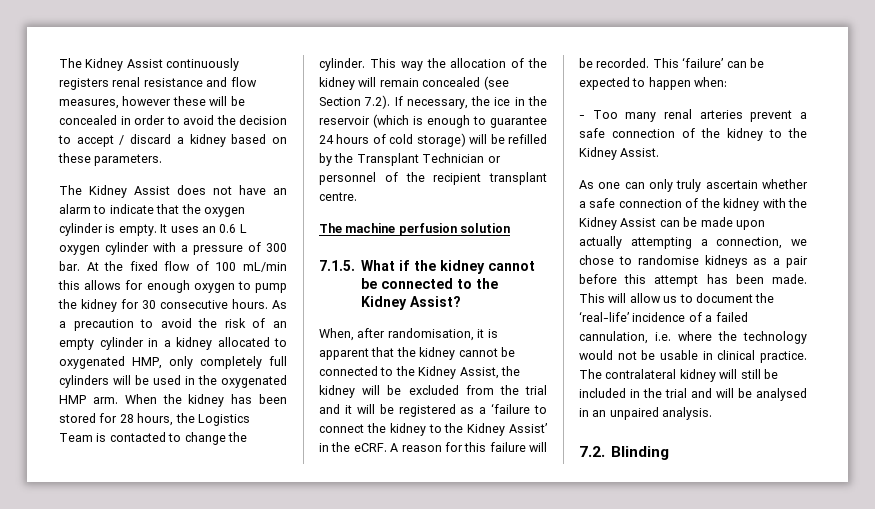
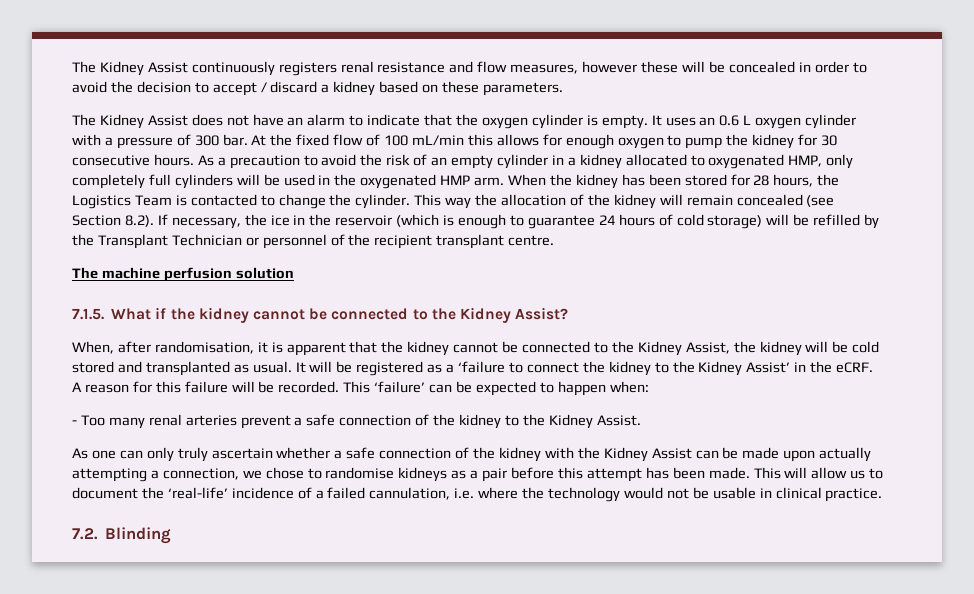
- This way the allocation of the kidney will remain concealed (see Section 7.2). If necessary, the ice in the reservoir (which is enough to guarantee 24 hours of cold storage) will be refilled by the Transplant Technician or personnel of the recipient transplant centre.
+ This way the allocation of the kidney will remain concealed (see Section 8.2). If necessary, the ice in the reservoir (which is enough to guarantee 24 hours of cold storage) will be refilled by the Transplant Technician or personnel of the recipient transplant centre.
- When, after randomisation, it is apparent that the kidney cannot be connected to the Kidney Assist, the kidney will be excluded from the trial and it will be registered as a ‘failure to connect the kidney to the Kidney Assist’ in the eCRF.
+ When, after randomisation, it is apparent that the kidney cannot be connected to the Kidney Assist, the kidney will be cold stored and transplanted as usual. It will be registered as a ‘failure to connect the kidney to the Kidney Assist’ in the eCRF.
- The contralateral kidney will still be included in the trial and will be analysed in an unpaired analysis.

